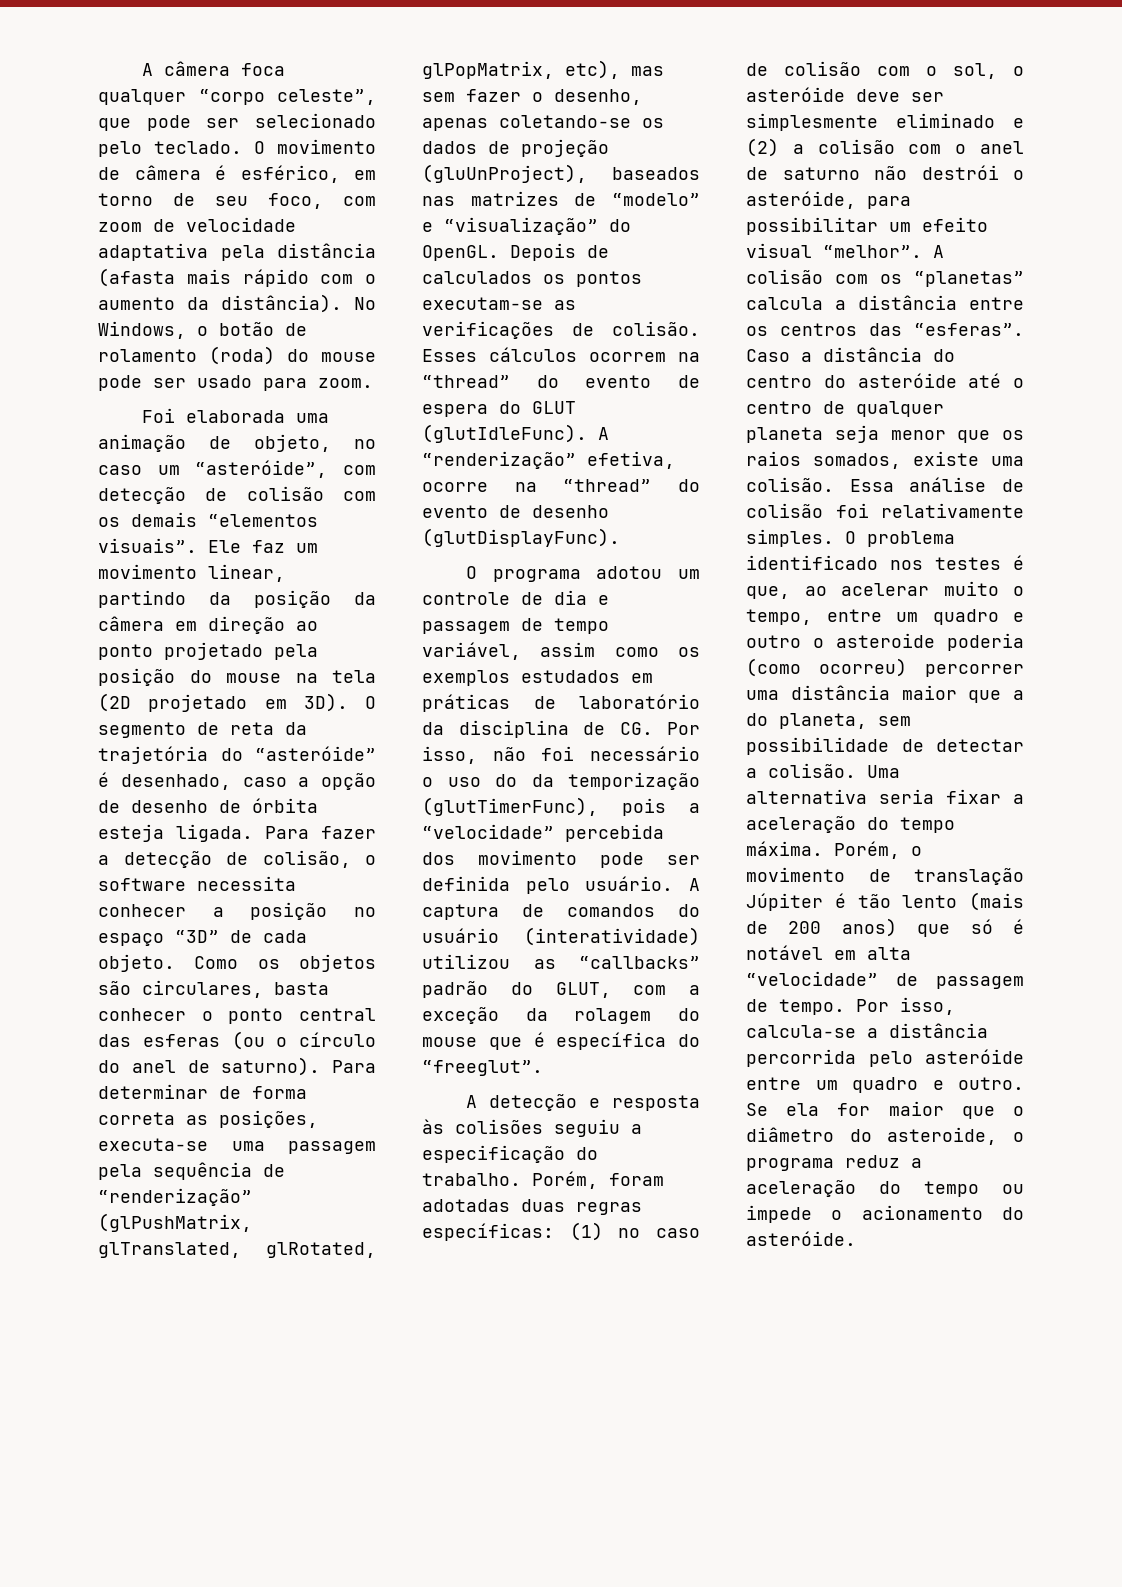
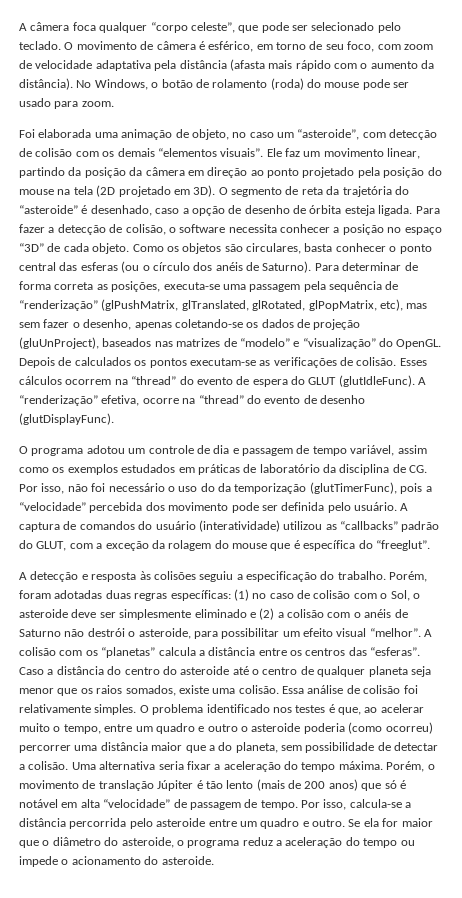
- Foi elaborada uma animação de objeto, no caso um “asteróide”, com detecção de colisão com os demais “elementos visuais”.
+ Foi elaborada uma animação de objeto, no caso um “asteroide”, com detecção de colisão com os demais “elementos visuais”.
- O segmento de reta da trajetória do “asteróide” é desenhado, caso a opção de desenho de órbita esteja ligada.
+ O segmento de reta da trajetória do “asteroide” é desenhado, caso a opção de desenho de órbita esteja ligada.
- Como os objetos são circulares, basta conhecer o ponto central das esferas (ou o círculo do anel de saturno).
+ Como os objetos são circulares, basta conhecer o ponto central das esferas (ou o círculo dos anéis de Saturno).
- Porém, foram adotadas duas regras específicas: (1) no caso de colisão com o sol, o asteróide deve ser simplesmente eliminado e (2) a colisão com o anel de saturno não destrói o asteróide, para possibilitar um efeito visual “melhor”.
+ Porém, foram adotadas duas regras específicas: (1) no caso de colisão com o Sol, o asteroide deve ser simplesmente eliminado e (2) a colisão com o anéis de Saturno não destrói o asteroide, para possibilitar um efeito visual “melhor”.
- Caso a distância do centro do asteróide até o centro de qualquer planeta seja menor que os raios somados, existe uma colisão.
+ Caso a distância do centro do asteroide até o centro de qualquer planeta seja menor que os raios somados, existe uma colisão.
- Por isso, calcula-se a distância percorrida pelo asteróide entre um quadro e outro.
+ Por isso, calcula-se a distância percorrida pelo asteroide entre um quadro e outro.
- Se ela for maior que o diâmetro do asteroide, o programa reduz a aceleração do tempo ou impede o acionamento do asteróide.
+ Se ela for maior que o diâmetro do asteroide, o programa reduz a aceleração do tempo ou impede o acionamento do asteroide.

